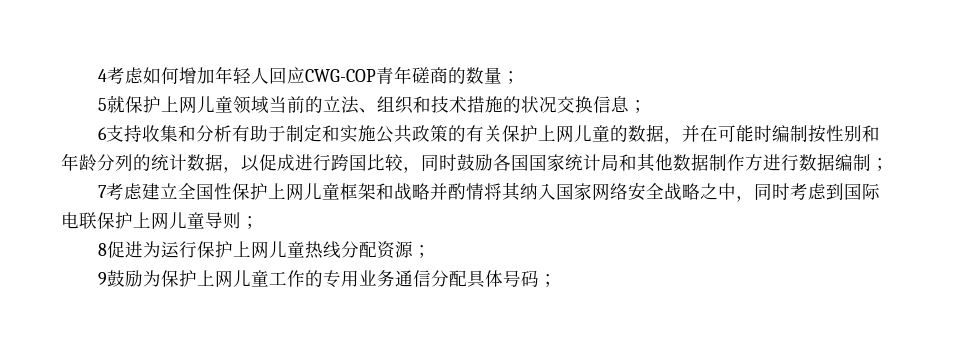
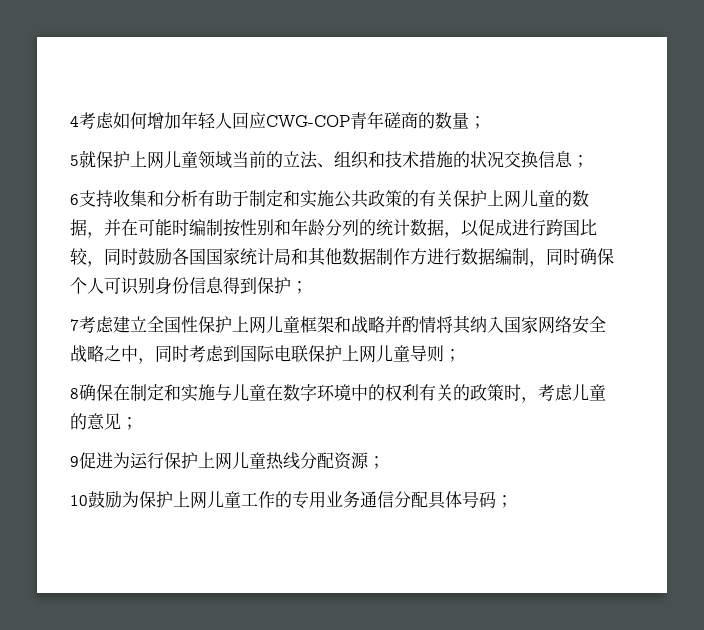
- 6支持收集和分析有助于制定和实施公共政策的有关保护上网儿童的数据，并在可能时编制按性别和年龄分列的统计数据，以促成进行跨国比较，同时鼓励各国国家统计局和其他数据制作方进行数据编制；
+ 6支持收集和分析有助于制定和实施公共政策的有关保护上网儿童的数据，并在可能时编制按性别和年龄分列的统计数据，以促成进行跨国比较，同时鼓励各国国家统计局和其他数据制作方进行数据编制，同时确保个人可识别身份信息得到保护；
- 8促进为运行保护上网儿童热线分配资源；
+ 8确保在制定和实施与儿童在数字环境中的权利有关的政策时，考虑儿童的意见；
+ 9促进为运行保护上网儿童热线分配资源；
- 9鼓励为保护上网儿童工作的专用业务通信分配具体号码；
+ 10鼓励为保护上网儿童工作的专用业务通信分配具体号码；

